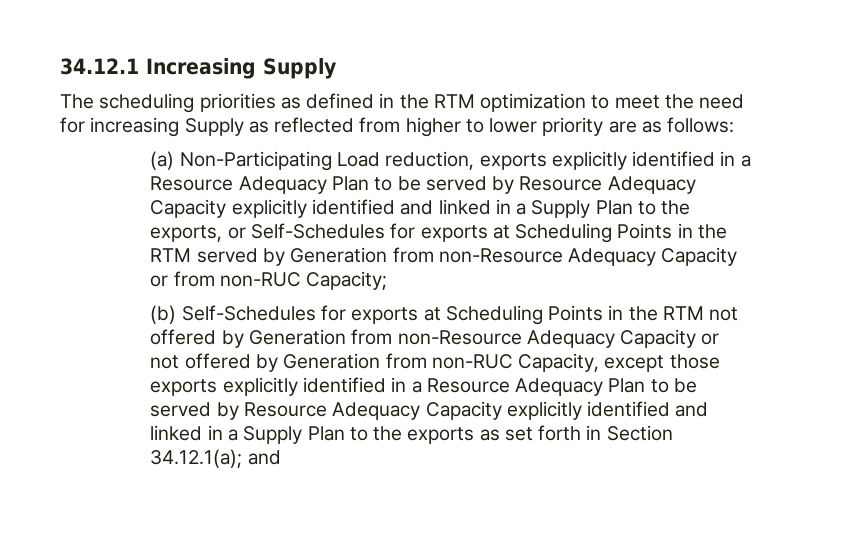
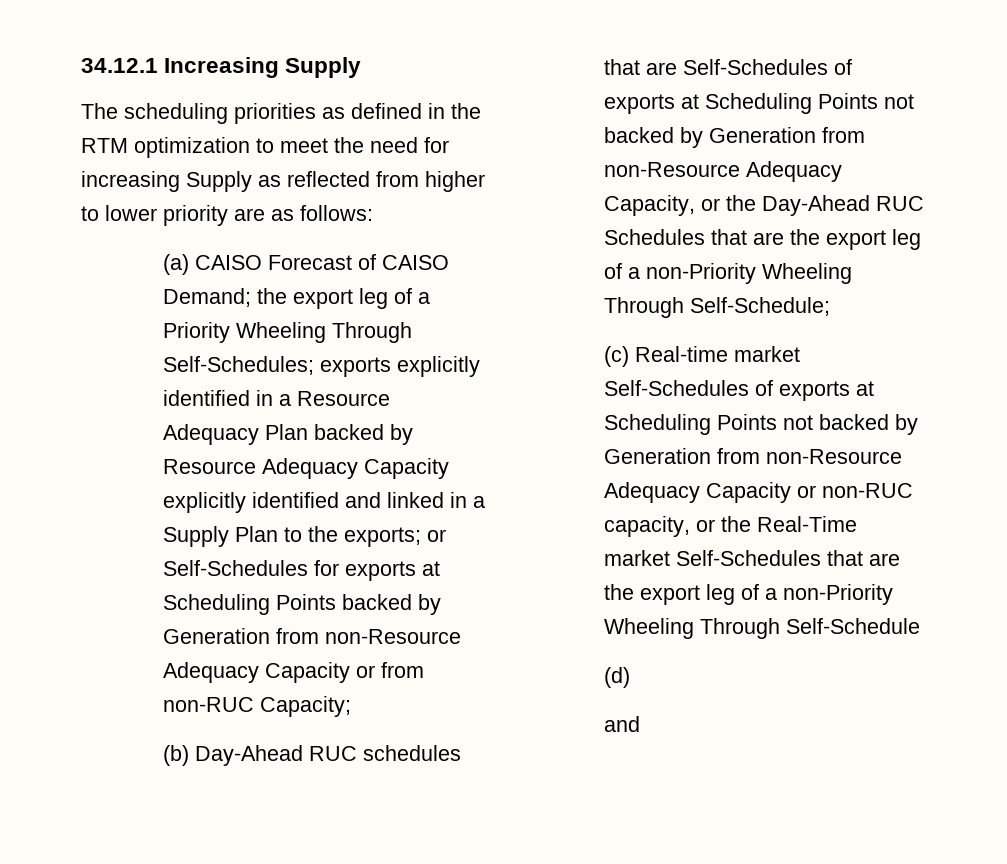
- (a) Non-Participating Load reduction, exports explicitly identified in a Resource Adequacy Plan to be served by Resource Adequacy Capacity explicitly identified and linked in a Supply Plan to the exports, or Self-Schedules for exports at Scheduling Points in the RTM served by Generation from non-Resource Adequacy Capacity or from non-RUC Capacity;
+ (a) CAISO Forecast of CAISO Demand; the export leg of a Priority Wheeling Through Self-Schedules; exports explicitly identified in a Resource Adequacy Plan backed by Resource Adequacy Capacity explicitly identified and linked in a Supply Plan to the exports; or Self-Schedules for exports at Scheduling Points backed by Generation from non-Resource Adequacy Capacity or from non-RUC Capacity;
- (b) Self-Schedules for exports at Scheduling Points in the RTM not offered by Generation from non-Resource Adequacy Capacity or not offered by Generation from non-RUC Capacity, except those exports explicitly identified in a Resource Adequacy Plan to be served by Resource Adequacy Capacity explicitly identified and linked in a Supply Plan to the exports as set forth in Section 34.12.1(a); and
+ (b) Day-Ahead RUC schedules that are Self-Schedules of exports at Scheduling Points not backed by Generation from non-Resource Adequacy Capacity, or the Day-Ahead RUC Schedules that are the export leg of a non-Priority Wheeling Through Self-Schedule;
+ (c) Real-time market Self-Schedules of exports at Scheduling Points not backed by Generation from non-Resource Adequacy Capacity or non-RUC capacity, or the Real-Time market Self-Schedules that are the export leg of a non-Priority Wheeling Through Self-Schedule
+ (d)
+ and

